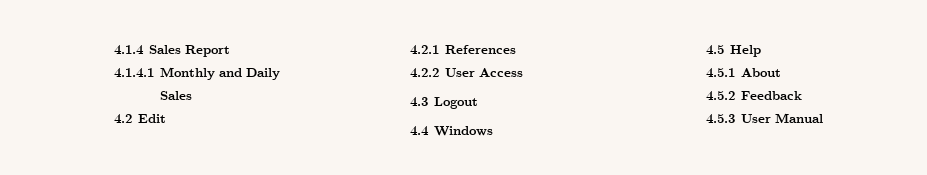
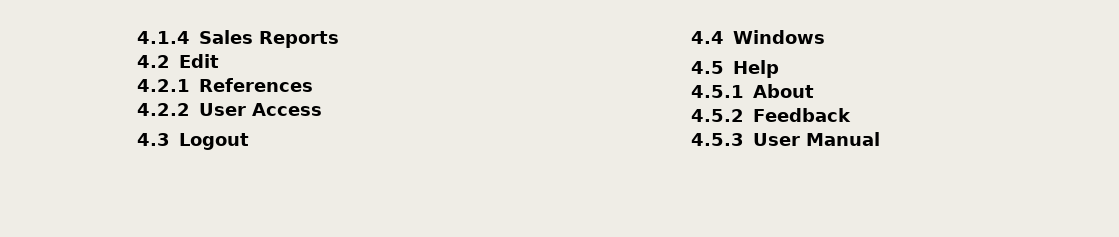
- 4.1.4 Sales Report
- 4.1.4.1 Monthly and Daily Sales
+ 4.1.4 Sales Reports

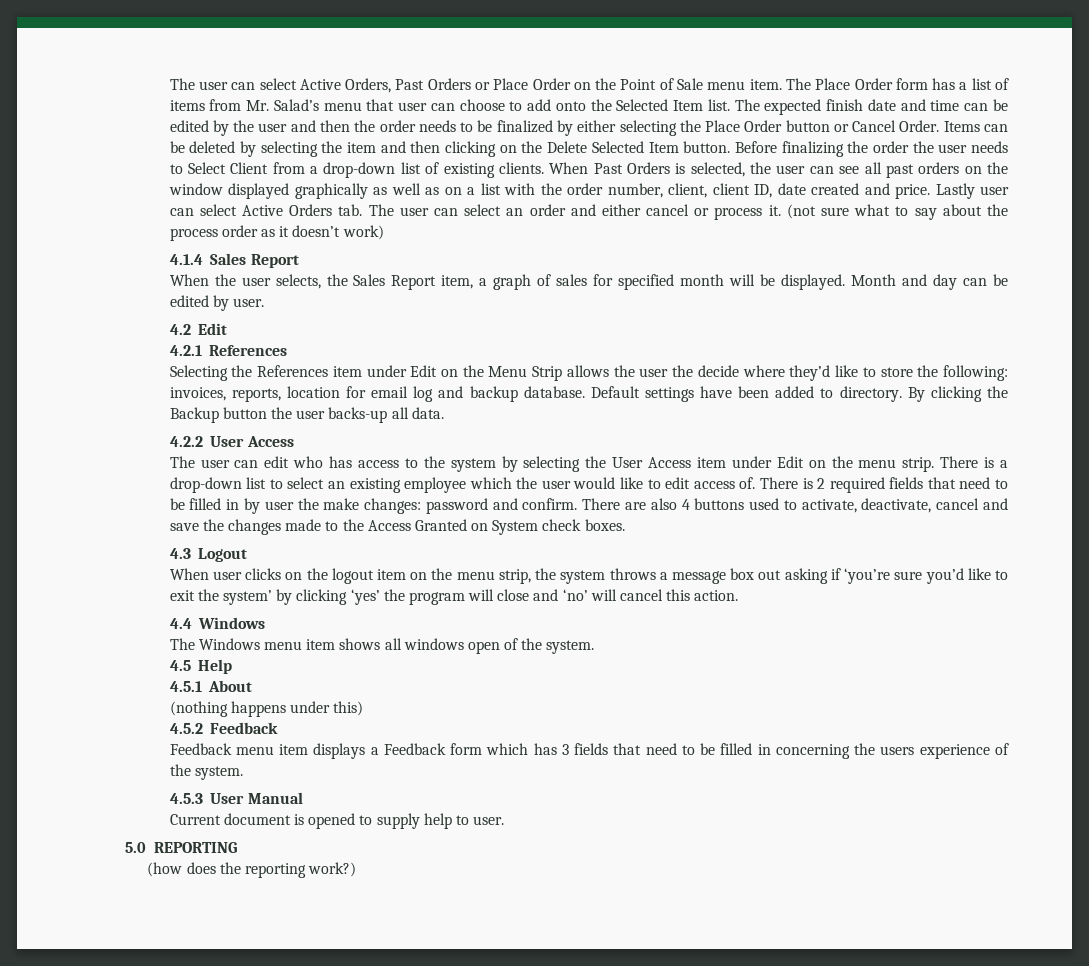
- 4.1.4 Sales Reports
+ The user can select Active Orders, Past Orders or Place Order on the Point of Sale menu item. The Place Order form has a list of items from Mr. Salad’s menu that user can choose to add onto the Selected Item list. The expected finish date and time can be edited by the user and then the order needs to be finalized by either selecting the Place Order button or Cancel Order. Items can be deleted by selecting the item and then clicking on the Delete Selected Item button. Before finalizing the order the user needs to Select Client from a drop-down list of existing clients. When Past Orders is selected, the user can see all past orders on the window displayed graphically as well as on a list with the order number, client, client ID, date created and price. Lastly user can select Active Orders tab. The user can select an order and either cancel or process it. (not sure what to say about the process order as it doesn’t work)
+ 4.1.4 Sales Report
+ When the user selects, the Sales Report item, a graph of sales for specified month will be displayed. Month and day can be edited by user.
  4.2 Edit
  4.2.1 References
+ Selecting the References item under Edit on the Menu Strip allows the user the decide where they’d like to store the following: invoices, reports, location for email log and backup database. Default settings have been added to directory. By clicking the Backup button the user backs-up all data.
  4.2.2 User Access
+ The user can edit who has access to the system by selecting the User Access item under Edit on the menu strip. There is a drop-down list to select an existing employee which the user would like to edit access of. There is 2 required fields that need to be filled in by user the make changes: password and confirm. There are also 4 buttons used to activate, deactivate, cancel and save the changes made to the Access Granted on System check boxes.
  4.3 Logout
+ When user clicks on the logout item on the menu strip, the system throws a message box out asking if ‘you’re sure you’d like to exit the system’ by clicking ‘yes’ the program will close and ‘no’ will cancel this action.
  4.4 Windows
+ The Windows menu item shows all windows open of the system.
  4.5 Help
  4.5.1 About
+ (nothing happens under this)
  4.5.2 Feedback
+ Feedback menu item displays a Feedback form which has 3 fields that need to be filled in concerning the users experience of the system.
  4.5.3 User Manual
+ Current document is opened to supply help to user.
+ 5.0 REPORTING
+ (how does the reporting work?)

